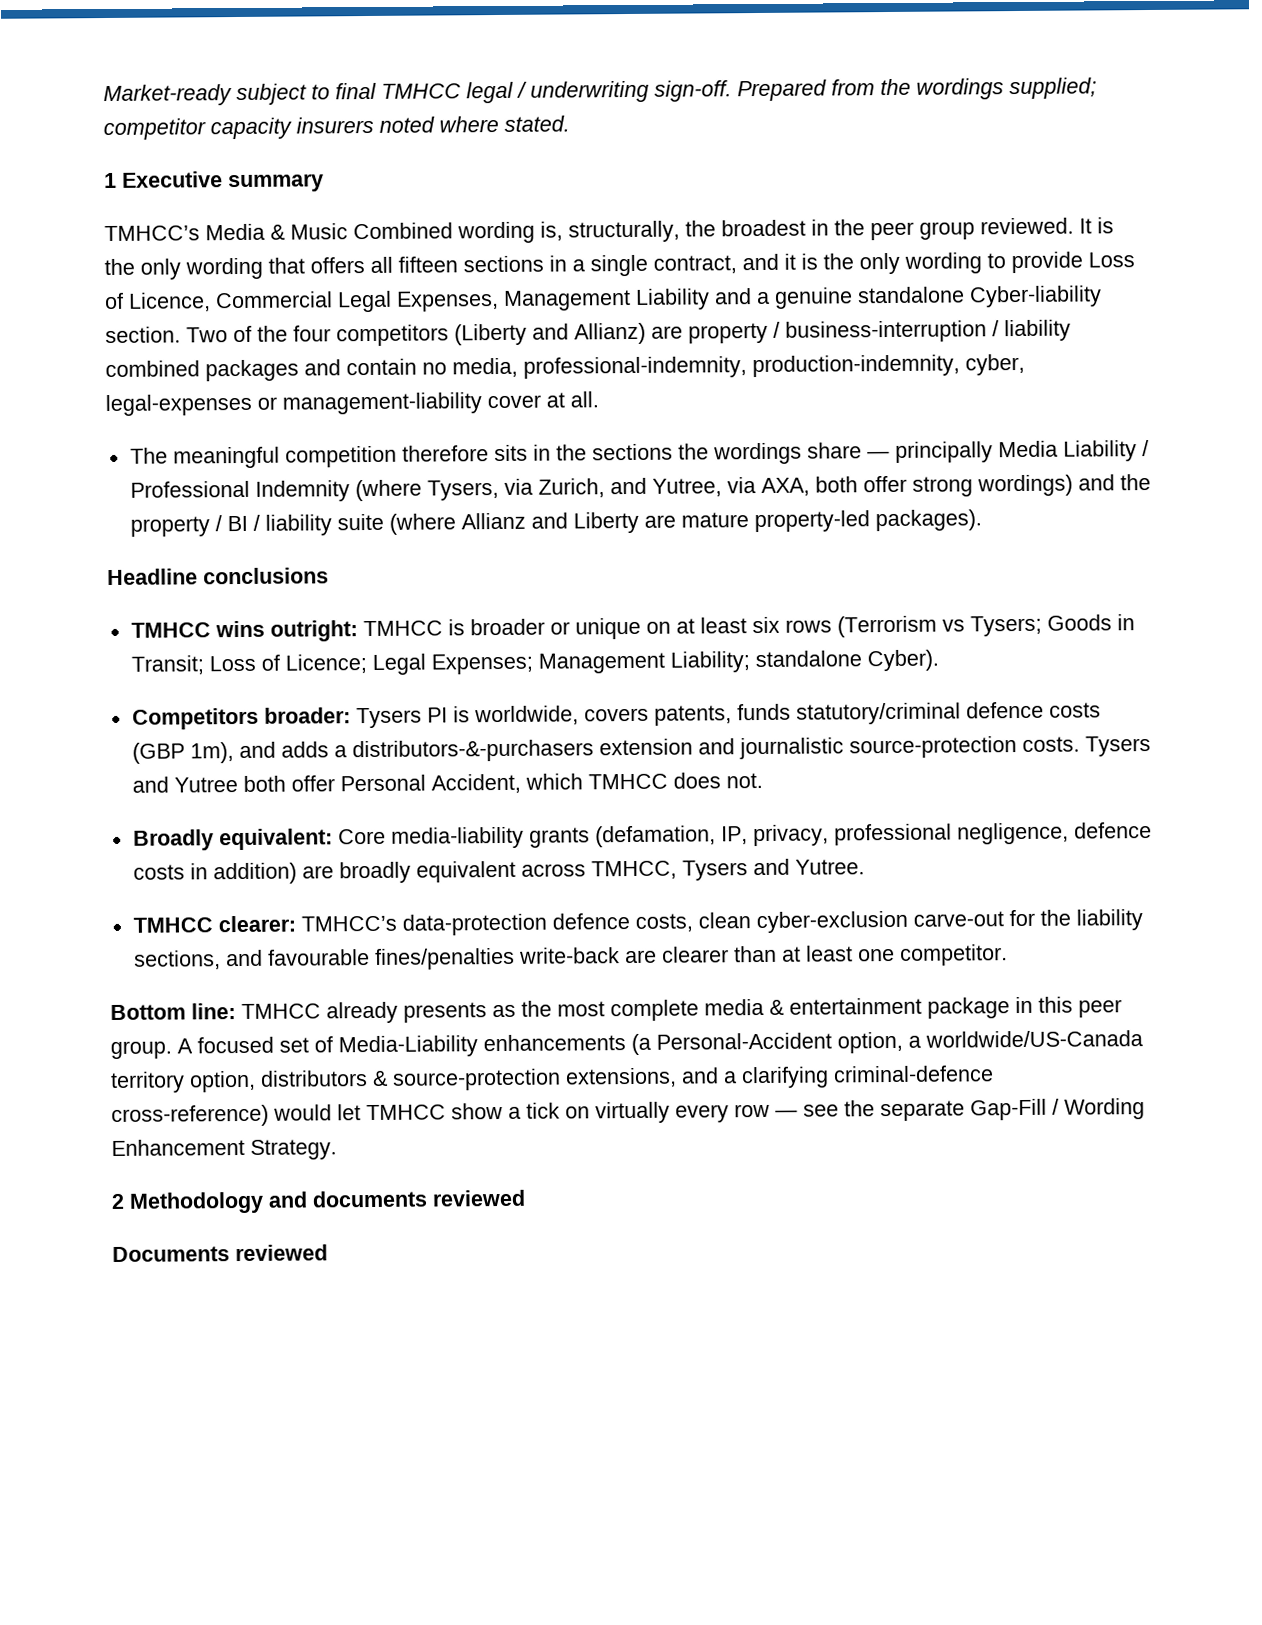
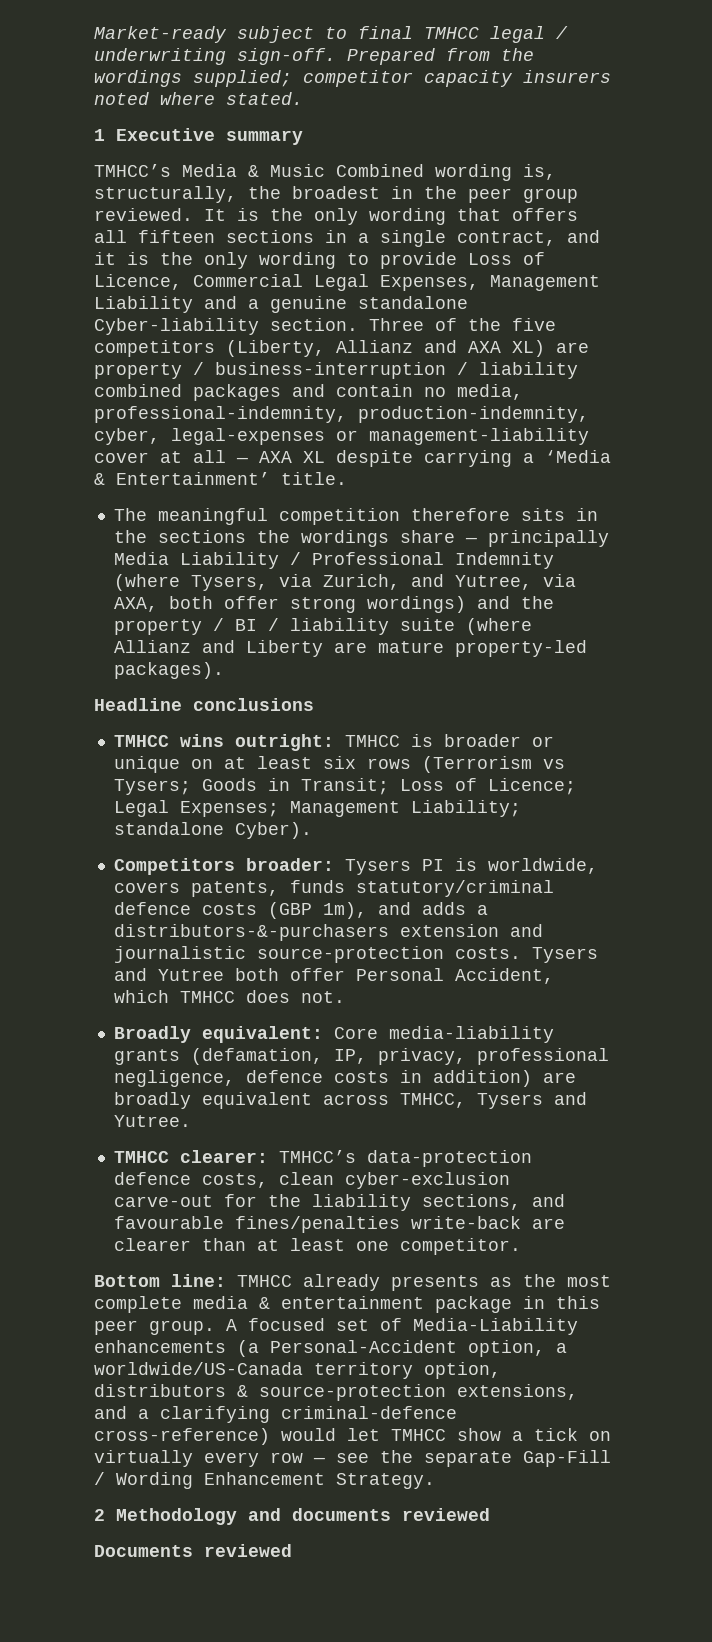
- Two of the four competitors (Liberty and Allianz) are property / business-interruption / liability combined packages and contain no media, professional-indemnity, production-indemnity, cyber, legal-expenses or management-liability cover at all.
+ Three of the five competitors (Liberty, Allianz and AXA XL) are property / business-interruption / liability combined packages and contain no media, professional-indemnity, production-indemnity, cyber, legal-expenses or management-liability cover at all — AXA XL despite carrying a ‘Media & Entertainment’ title.

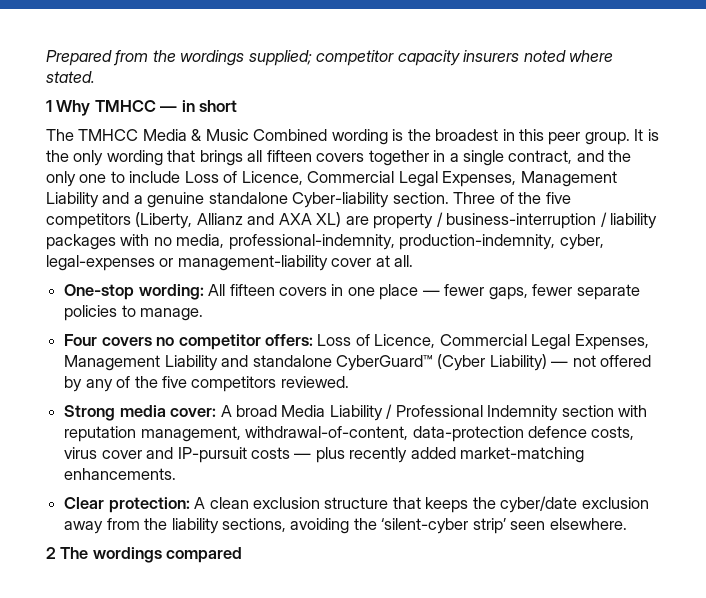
- Market-ready subject to final TMHCC legal / underwriting sign-off.
- 1 Executive summary
- TMHCC’s Media & Music Combined wording is, structurally, the broadest in the peer group reviewed.
+ 1 Why TMHCC — in short
+ The TMHCC Media & Music Combined wording is the broadest in this peer group.
- It is the only wording that offers all fifteen sections in a single contract, and it is the only wording to provide Loss of Licence, Commercial Legal Expenses, Management Liability and a genuine standalone Cyber-liability section.
+ It is the only wording that brings all fifteen covers together in a single contract, and the only one to include Loss of Licence, Commercial Legal Expenses, Management Liability and a genuine standalone Cyber-liability section.
- Three of the five competitors (Liberty, Allianz and AXA XL) are property / business-interruption / liability combined packages and contain no media, professional-indemnity, production-indemnity, cyber, legal-expenses or management-liability cover at all — AXA XL despite carrying a ‘Media & Entertainment’ title.
- The meaningful competition therefore sits in the sections the wordings share — principally Media Liability / Professional Indemnity (where Tysers, via Zurich, and Yutree, via AXA, both offer strong wordings) and the property / BI / liability suite (where Allianz and Liberty are mature property-led packages).
- Headline conclusions
- TMHCC wins outright: TMHCC is broader or unique on at least six rows (Terrorism vs Tysers; Goods in Transit; Loss of Licence; Legal Expenses; Management Liability; standalone Cyber).
- Competitors broader: Tysers PI is worldwide, covers patents, funds statutory/criminal defence costs (GBP 1m), and adds a distributors-&-purchasers extension and journalistic source-protection costs. Tysers and Yutree both offer Personal Accident, which TMHCC does not.
- Broadly equivalent: Core media-liability grants (defamation, IP, privacy, professional negligence, defence costs in addition) are broadly equivalent across TMHCC, Tysers and Yutree.
- TMHCC clearer: TMHCC’s data-protection defence costs, clean cyber-exclusion carve-out for the liability sections, and favourable fines/penalties write-back are clearer than at least one competitor.
- Bottom line: TMHCC already presents as the most complete media & entertainment package in this peer group. A focused set of Media-Liability enhancements (a Personal-Accident option, a worldwide/US-Canada territory option, distributors & source-protection extensions, and a clarifying criminal-defence cross-reference) would let TMHCC show a tick on virtually every row — see the separate Gap-Fill / Wording Enhancement Strategy.
- 2 Methodology and documents reviewed
- Documents reviewed
+ Three of the five competitors (Liberty, Allianz and AXA XL) are property / business-interruption / liability packages with no media, professional-indemnity, production-indemnity, cyber, legal-expenses or management-liability cover at all.
+ One-stop wording: All fifteen covers in one place — fewer gaps, fewer separate policies to manage.
+ Four covers no competitor offers: Loss of Licence, Commercial Legal Expenses, Management Liability and standalone CyberGuard™ (Cyber Liability) — not offered by any of the five competitors reviewed.
+ Strong media cover: A broad Media Liability / Professional Indemnity section with reputation management, withdrawal-of-content, data-protection defence costs, virus cover and IP-pursuit costs — plus recently added market-matching enhancements.
+ Clear protection: A clean exclusion structure that keeps the cyber/date exclusion away from the liability sections, avoiding the ‘silent-cyber strip’ seen elsewhere.
+ 2 The wordings compared

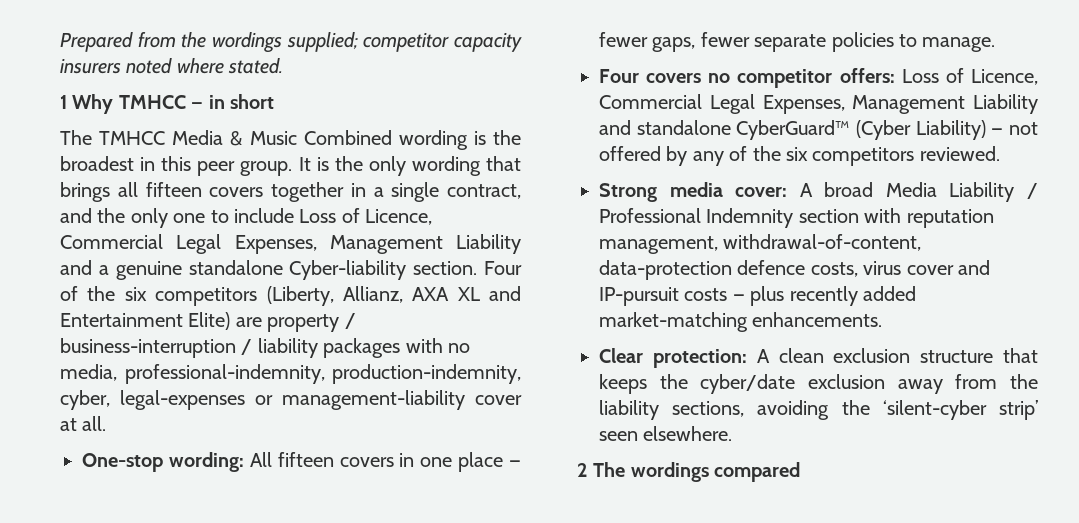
- Three of the five competitors (Liberty, Allianz and AXA XL) are property / business-interruption / liability packages with no media, professional-indemnity, production-indemnity, cyber, legal-expenses or management-liability cover at all.
+ Four of the six competitors (Liberty, Allianz, AXA XL and Entertainment Elite) are property / business-interruption / liability packages with no media, professional-indemnity, production-indemnity, cyber, legal-expenses or management-liability cover at all.
- Four covers no competitor offers: Loss of Licence, Commercial Legal Expenses, Management Liability and standalone CyberGuard™ (Cyber Liability) — not offered by any of the five competitors reviewed.
+ Four covers no competitor offers: Loss of Licence, Commercial Legal Expenses, Management Liability and standalone CyberGuard™ (Cyber Liability) — not offered by any of the six competitors reviewed.

